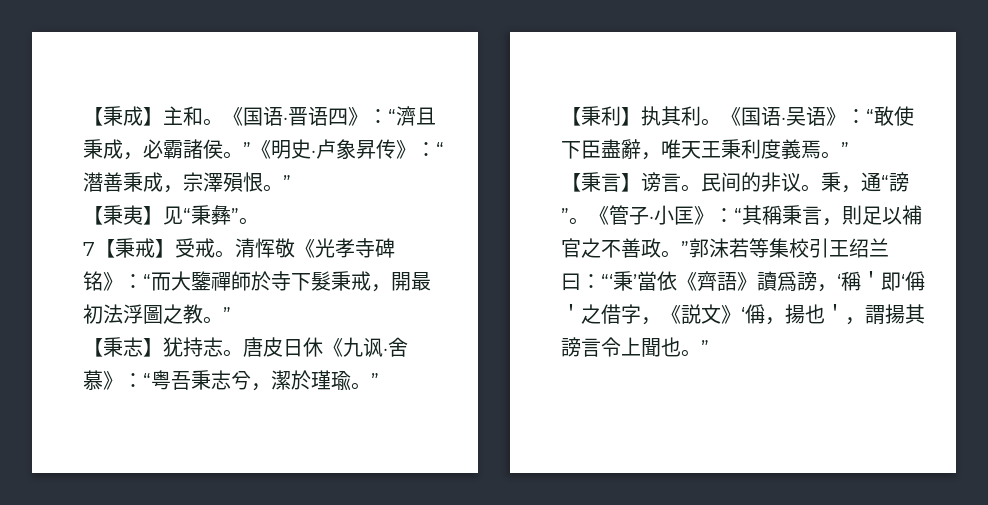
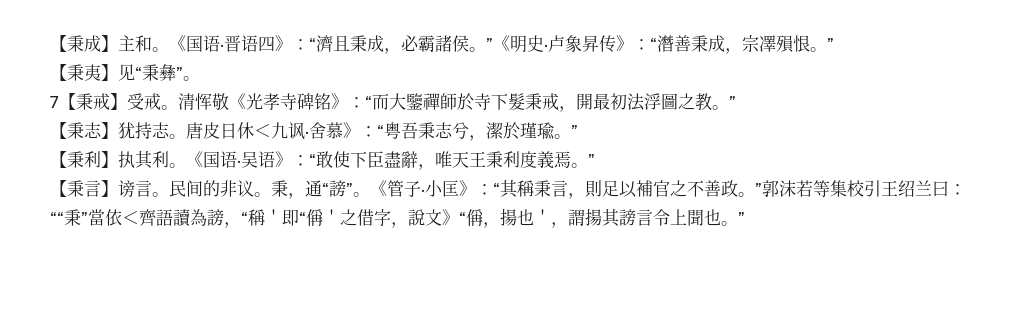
- 《国语·晋语四》：“濟且秉成，必霸諸侯。”《明史·卢象昇传》：“潛善秉成，宗澤殞恨。”
+ 《国语·晋语四》：“濟且秉成，必霸諸侯。”《明史·卢象昇传》：“潛善秉成，宗凙殞恨。”
- 唐皮日休《九讽·舍慕》：“粤吾秉志兮，潔於瑾瑜。”
+ 唐皮日休＜九讽·舍慕》：“粤吾秉志兮，潔於瑾瑜。”
- 《管子·小匡》：“其稱秉言，則足以補官之不善政。”郭沫若等集校引王绍兰曰：“‘秉’當依《齊語》讀爲謗，‘稱＇即‘偁＇之借字，《説文》‘偁，揚也＇，謂揚其謗言令上聞也。”
+ 《管子·小匡》：“其稱秉言，則足以補官之不善政。”郭沫若等集校引王绍兰曰：““秉”當依＜齊語讀為謗，“稱＇即“偁＇之借字，說文》“偁，揚也＇，謂揚其謗言令上聞也。”

